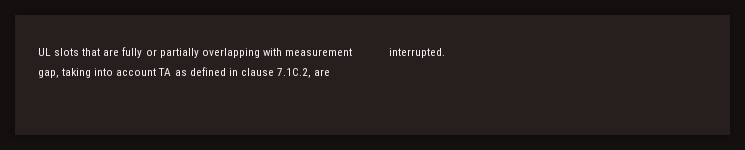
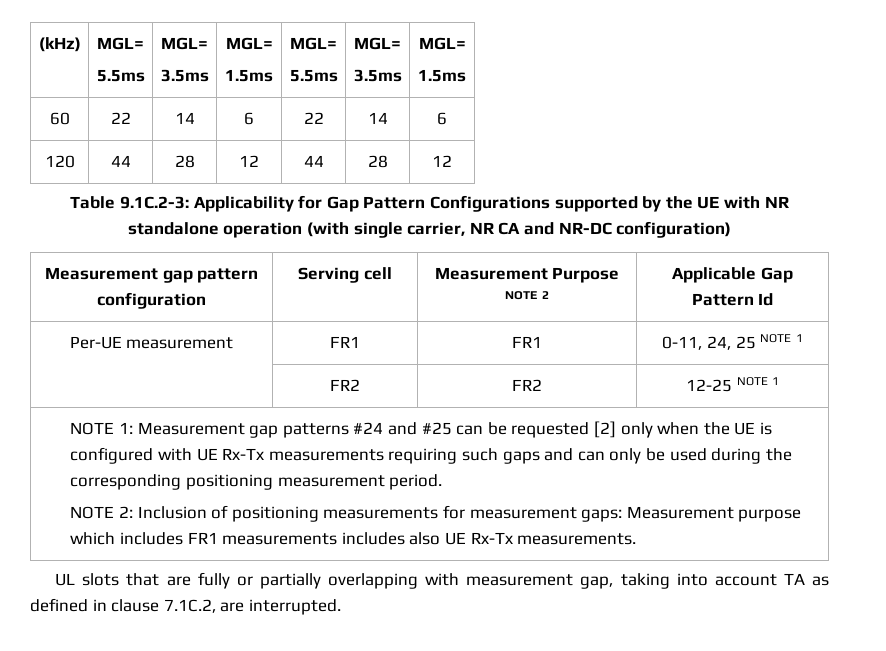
+ (kHz) | MGL=
+ 5.5ms | MGL=
+ 3.5ms | MGL=
+ 1.5ms | MGL=
+ 5.5ms | MGL=
+ 3.5ms | MGL=
+ 1.5ms
+ 60 | 22 | 14 | 6 | 22 | 14 | 6
+ 120 | 44 | 28 | 12 | 44 | 28 | 12
+ Table 9.1C.2-3: Applicability for Gap Pattern Configurations supported by the UE with NR standalone operation (with single carrier, NR CA and NR-DC configuration)
+ Measurement gap pattern configuration | Serving cell | Measurement Purpose NOTE 2 | Applicable Gap Pattern Id
+ Per-UE measurement | FR1 | FR1 | 0-11, 24, 25 NOTE 1
+ | FR2 | FR2 | 12-25 NOTE 1
+ NOTE 1: Measurement gap patterns #24 and #25 can be requested [2] only when the UE is configured with UE Rx-Tx measurements requiring such gaps and can only be used during the corresponding positioning measurement period.
+ NOTE 2: Inclusion of positioning measurements for measurement gaps: Measurement purpose which includes FR1 measurements includes also UE Rx-Tx measurements.

